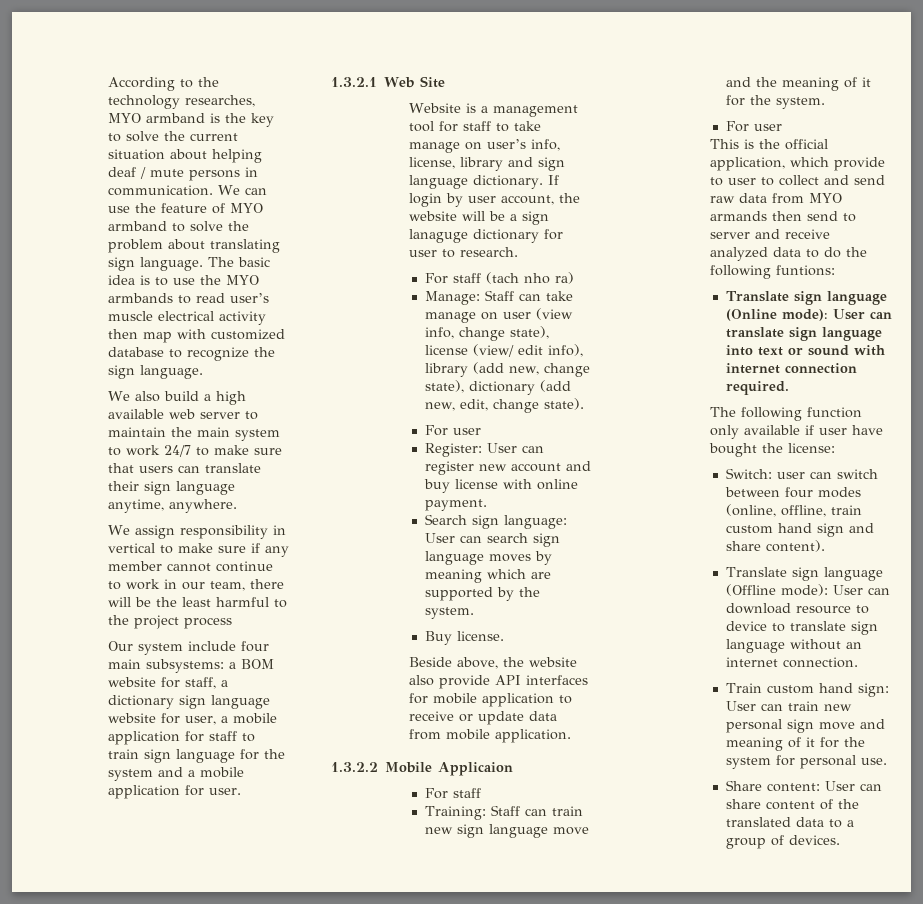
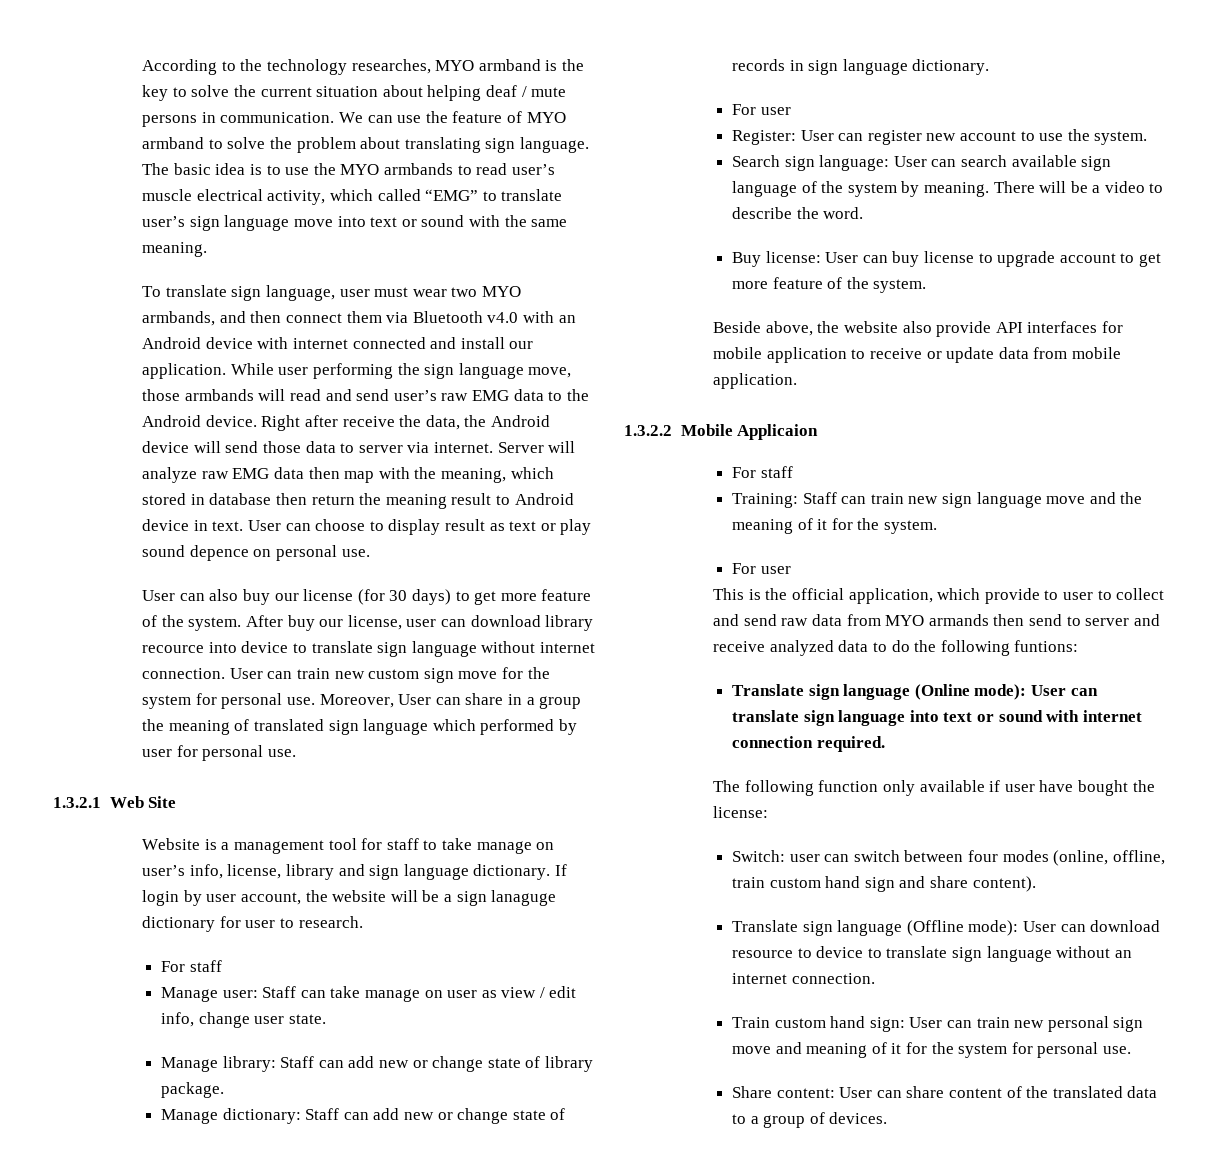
- The basic idea is to use the MYO armbands to read user’s muscle electrical activity then map with customized database to recognize the sign language.
- We also build a high available web server to maintain the main system to work 24/7 to make sure that users can translate their sign language anytime, anywhere.
- We assign responsibility in vertical to make sure if any member cannot continue to work in our team, there will be the least harmful to the project process
- Our system include four main subsystems: a BOM website for staff, a dictionary sign language website for user, a mobile application for staff to train sign language for the system and a mobile application for user.
+ The basic idea is to use the MYO armbands to read user’s muscle electrical activity, which called “EMG” to translate user’s sign language move into text or sound with the same meaning.
+ To translate sign language, user must wear two MYO armbands, and then connect them via Bluetooth v4.0 with an Android device with internet connected and install our application. While user performing the sign language move, those armbands will read and send user’s raw EMG data to the Android device. Right after receive the data, the Android device will send those data to server via internet. Server will analyze raw EMG data then map with the meaning, which stored in database then return the meaning result to Android device in text. User can choose to display result as text or play sound depence on personal use.
+ User can also buy our license (for 30 days) to get more feature of the system. After buy our license, user can download library recource into device to translate sign language without internet connection. User can train new custom sign move for the system for personal use. Moreover, User can share in a group the meaning of translated sign language which performed by user for personal use.
  If login by user account, the website will be a sign lanaguge dictionary for user to research.
- For staff (tach nho ra)
- Manage: Staff can take manage on user (view info, change state), license (view/ edit info), library (add new, change state), dictionary (add new, edit, change state).
+ For staff
+ Manage user: Staff can take manage on user as view / edit info, change user state.
+ Manage library: Staff can add new or change state of library package.
+ Manage dictionary: Staff can add new or change state of records in sign language dictionary.
- Register: User can register new account and buy license with online payment.
+ Register: User can register new account to use the system.
- Search sign language: User can search sign language moves by meaning which are supported by the system.
- Buy license.
+ Search sign language: User can search available sign language of the system by meaning. There will be a video to describe the word.
+ Buy license: User can buy license to upgrade account to get more feature of the system.

